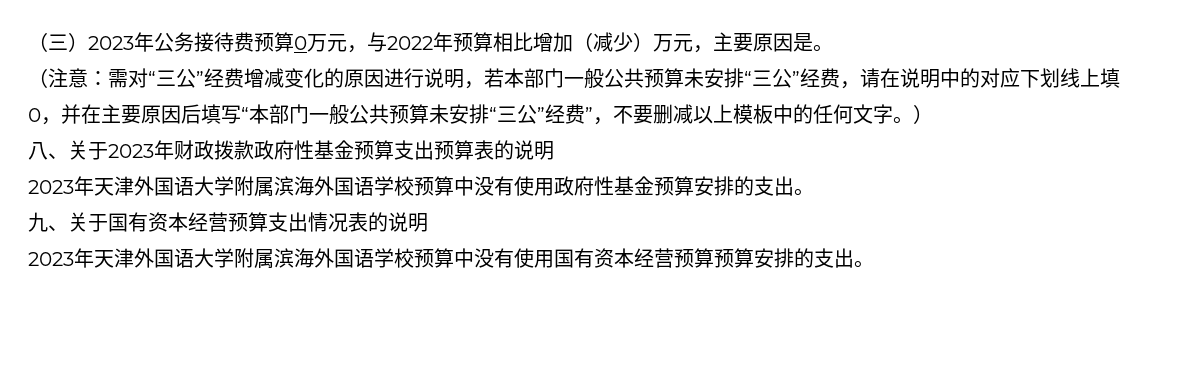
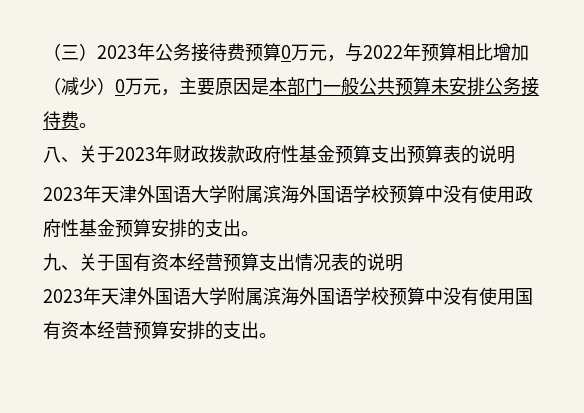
- （三）2023年公务接待费预算0万元，与2022年预算相比增加（减少）万元，主要原因是。
- （注意：需对“三公”经费增减变化的原因进行说明，若本部门一般公共预算未安排“三公”经费，请在说明中的对应下划线上填0，并在主要原因后填写“本部门一般公共预算未安排“三公”经费”，不要删减以上模板中的任何文字。）
+ （三）2023年公务接待费预算0万元，与2022年预算相比增加（减少）0万元，主要原因是本部门一般公共预算未安排公务接待费。
- 2023年天津外国语大学附属滨海外国语学校预算中没有使用国有资本经营预算预算安排的支出。
+ 2023年天津外国语大学附属滨海外国语学校预算中没有使用国有资本经营预算安排的支出。

